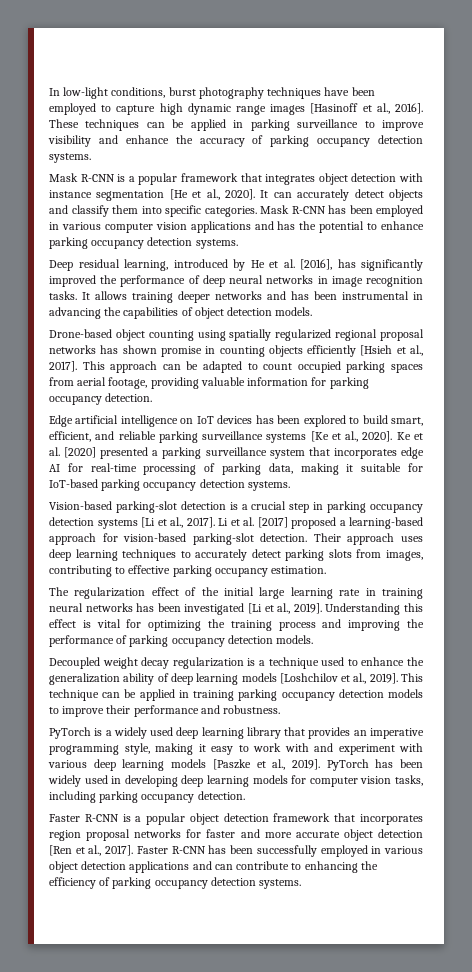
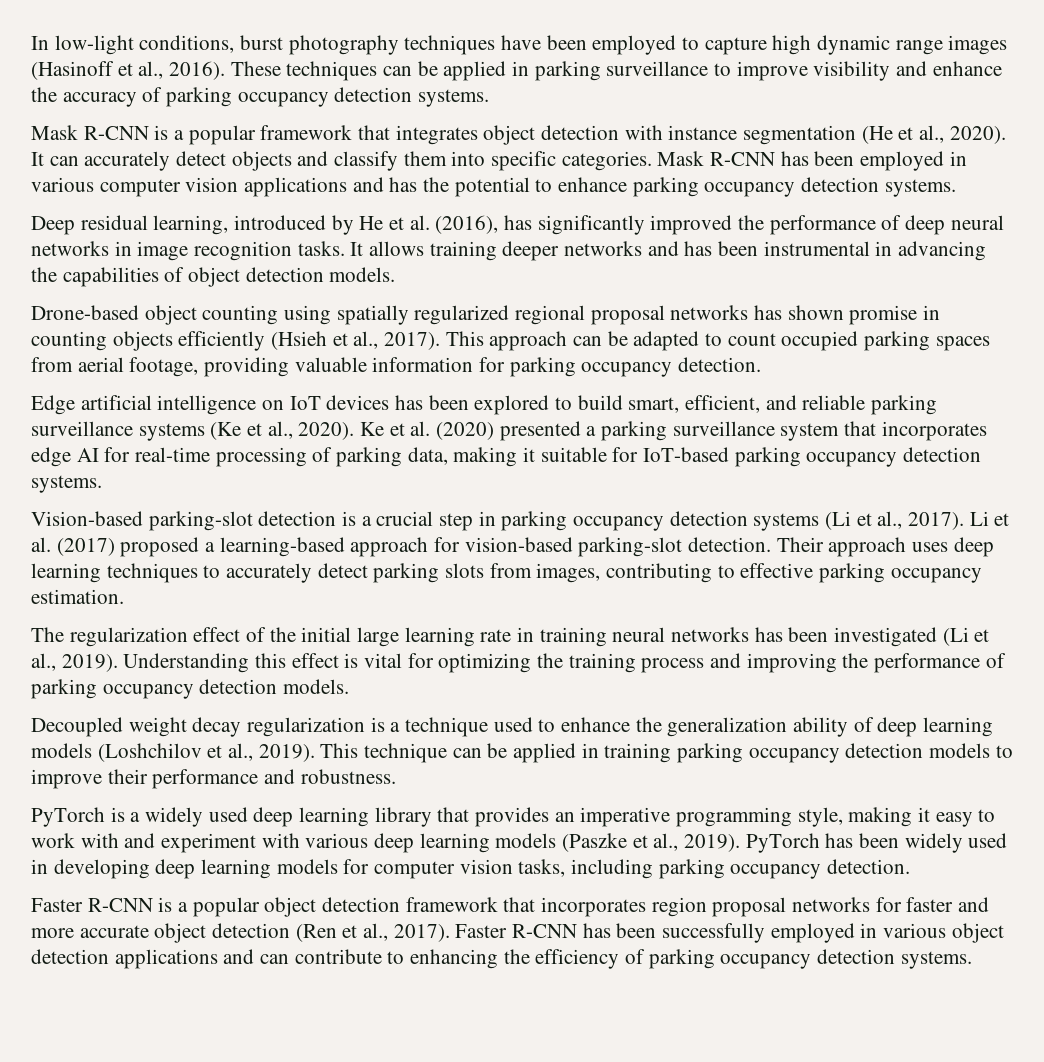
- In low-light conditions, burst photography techniques have been employed to capture high dynamic range images [Hasinoff et al., 2016].
+ In low-light conditions, burst photography techniques have been employed to capture high dynamic range images (Hasinoff et al., 2016).
- Mask R-CNN is a popular framework that integrates object detection with instance segmentation [He et al., 2020].
+ Mask R-CNN is a popular framework that integrates object detection with instance segmentation (He et al., 2020).
- Deep residual learning, introduced by He et al. [2016], has significantly improved the performance of deep neural networks in image recognition tasks.
+ Deep residual learning, introduced by He et al. (2016), has significantly improved the performance of deep neural networks in image recognition tasks.
- Drone-based object counting using spatially regularized regional proposal networks has shown promise in counting objects efficiently [Hsieh et al., 2017].
+ Drone-based object counting using spatially regularized regional proposal networks has shown promise in counting objects efficiently (Hsieh et al., 2017).
- Edge artificial intelligence on IoT devices has been explored to build smart, efficient, and reliable parking surveillance systems [Ke et al., 2020].
+ Edge artificial intelligence on IoT devices has been explored to build smart, efficient, and reliable parking surveillance systems (Ke et al., 2020).
- Ke et al. [2020] presented a parking surveillance system that incorporates edge AI for real-time processing of parking data, making it suitable for IoT-based parking occupancy detection systems.
+ Ke et al. (2020) presented a parking surveillance system that incorporates edge AI for real-time processing of parking data, making it suitable for IoT-based parking occupancy detection systems.
- Vision-based parking-slot detection is a crucial step in parking occupancy detection systems [Li et al., 2017].
+ Vision-based parking-slot detection is a crucial step in parking occupancy detection systems (Li et al., 2017).
- Li et al. [2017] proposed a learning-based approach for vision-based parking-slot detection.
+ Li et al. (2017) proposed a learning-based approach for vision-based parking-slot detection.
- The regularization effect of the initial large learning rate in training neural networks has been investigated [Li et al., 2019].
+ The regularization effect of the initial large learning rate in training neural networks has been investigated (Li et al., 2019).
- Decoupled weight decay regularization is a technique used to enhance the generalization ability of deep learning models [Loshchilov et al., 2019].
+ Decoupled weight decay regularization is a technique used to enhance the generalization ability of deep learning models (Loshchilov et al., 2019).
- PyTorch is a widely used deep learning library that provides an imperative programming style, making it easy to work with and experiment with various deep learning models [Paszke et al., 2019].
+ PyTorch is a widely used deep learning library that provides an imperative programming style, making it easy to work with and experiment with various deep learning models (Paszke et al., 2019).
- Faster R-CNN is a popular object detection framework that incorporates region proposal networks for faster and more accurate object detection [Ren et al., 2017].
+ Faster R-CNN is a popular object detection framework that incorporates region proposal networks for faster and more accurate object detection (Ren et al., 2017).

